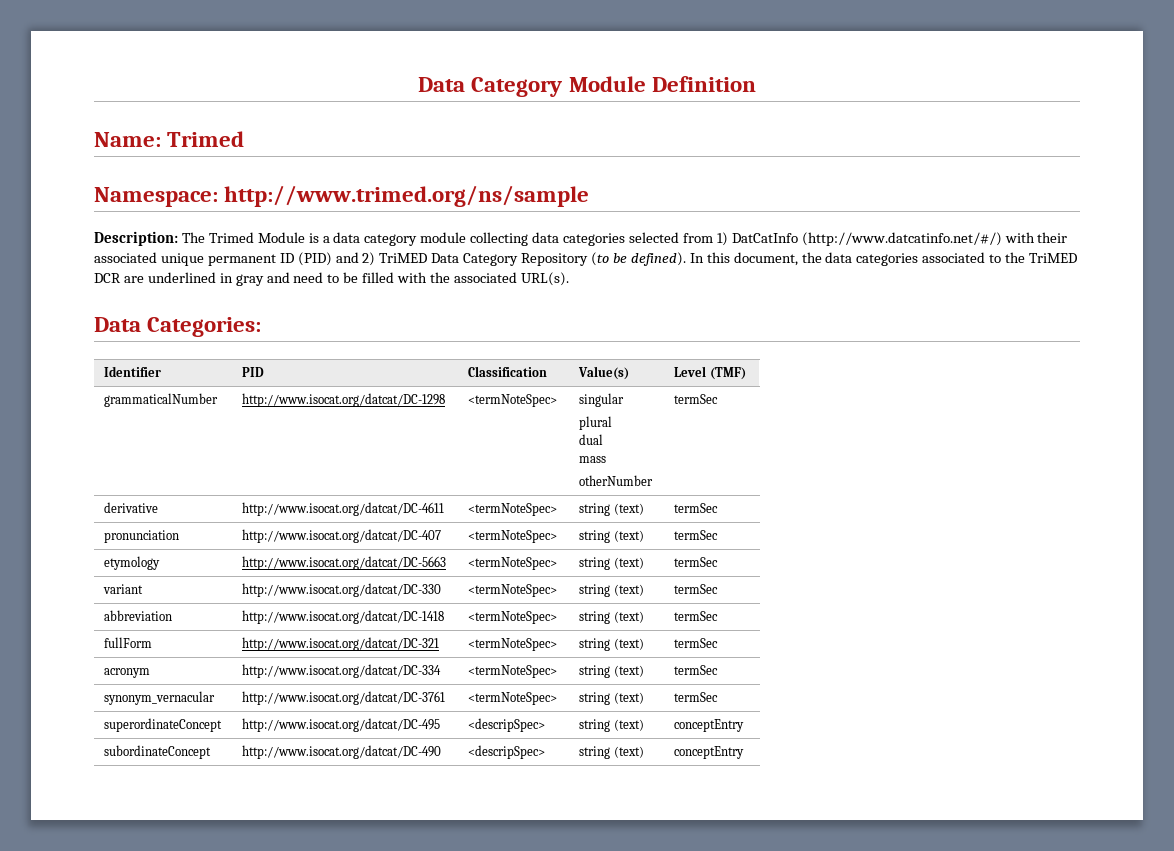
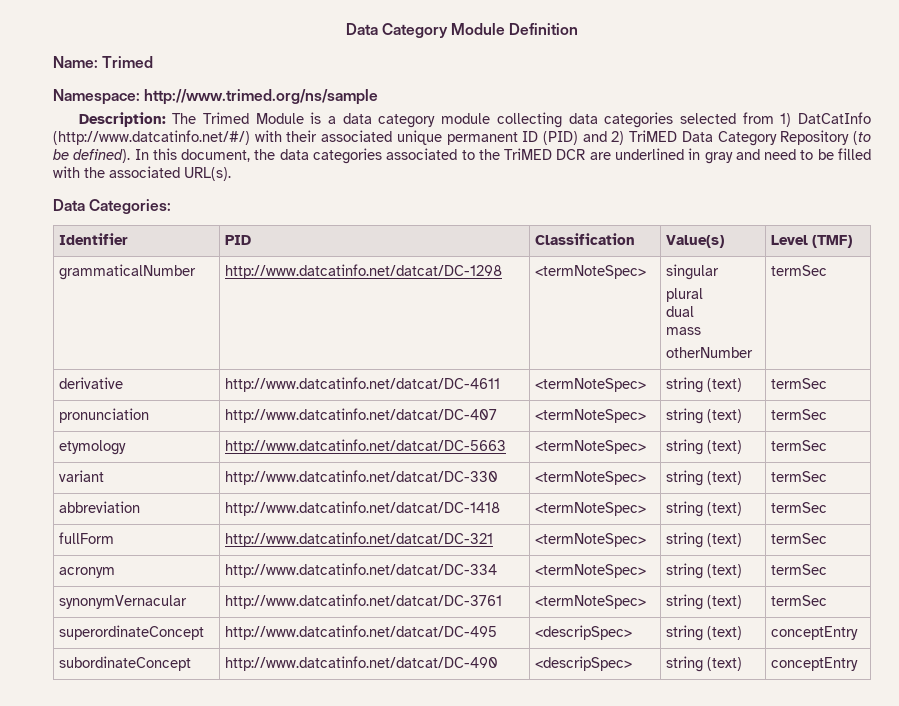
- grammaticalNumber | http://www.isocat.org/datcat/DC-1298 | <termNoteSpec> | singular
+ grammaticalNumber | http://www.datcatinfo.net/datcat/DC-1298 | <termNoteSpec> | singular
- derivative | http://www.isocat.org/datcat/DC-4611 | <termNoteSpec> | string (text) | termSec
+ derivative | http://www.datcatinfo.net/datcat/DC-4611 | <termNoteSpec> | string (text) | termSec
- pronunciation | http://www.isocat.org/datcat/DC-407 | <termNoteSpec> | string (text) | termSec
+ pronunciation | http://www.datcatinfo.net/datcat/DC-407 | <termNoteSpec> | string (text) | termSec
- etymology | http://www.isocat.org/datcat/DC-5663 | <termNoteSpec> | string (text) | termSec
+ etymology | http://www.datcatinfo.net/datcat/DC-5663 | <termNoteSpec> | string (text) | termSec
- variant | http://www.isocat.org/datcat/DC-330 | <termNoteSpec> | string (text) | termSec
+ variant | http://www.datcatinfo.net/datcat/DC-330 | <termNoteSpec> | string (text) | termSec
- abbreviation | http://www.isocat.org/datcat/DC-1418 | <termNoteSpec> | string (text) | termSec
+ abbreviation | http://www.datcatinfo.net/datcat/DC-1418 | <termNoteSpec> | string (text) | termSec
- fullForm | http://www.isocat.org/datcat/DC-321 | <termNoteSpec> | string (text) | termSec
+ fullForm | http://www.datcatinfo.net/datcat/DC-321 | <termNoteSpec> | string (text) | termSec
- acronym | http://www.isocat.org/datcat/DC-334 | <termNoteSpec> | string (text) | termSec
- synonym_vernacular | http://www.isocat.org/datcat/DC-3761 | <termNoteSpec> | string (text) | termSec
+ acronym | http://www.datcatinfo.net/datcat/DC-334 | <termNoteSpec> | string (text) | termSec
+ synonymVernacular | http://www.datcatinfo.net/datcat/DC-3761 | <termNoteSpec> | string (text) | termSec
- superordinateConcept | http://www.isocat.org/datcat/DC-495 | <descripSpec> | string (text) | conceptEntry
+ superordinateConcept | http://www.datcatinfo.net/datcat/DC-495 | <descripSpec> | string (text) | conceptEntry
- subordinateConcept | http://www.isocat.org/datcat/DC-490 | <descripSpec> | string (text) | conceptEntry
+ subordinateConcept | http://www.datcatinfo.net/datcat/DC-490 | <descripSpec> | string (text) | conceptEntry

